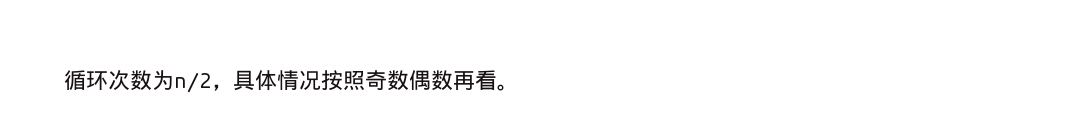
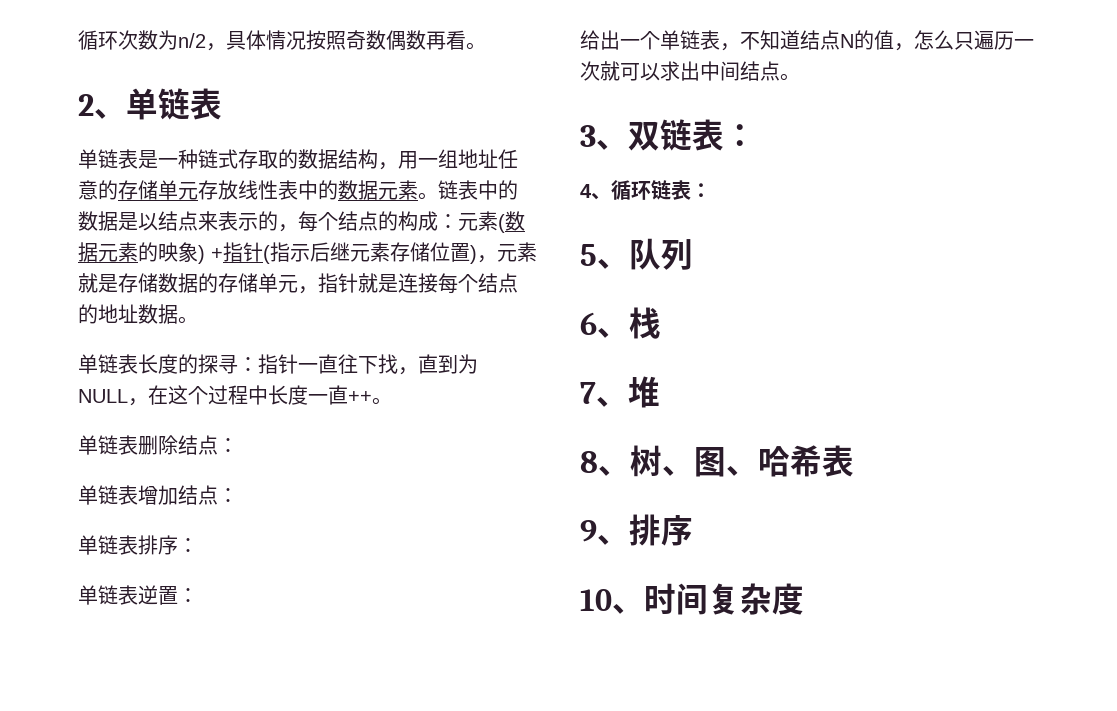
+ 2、单链表
+ 单链表是一种链式存取的数据结构，用一组地址任意的存储单元存放线性表中的数据元素。链表中的数据是以结点来表示的，每个结点的构成：元素(数据元素的映象) +指针(指示后继元素存储位置)，元素就是存储数据的存储单元，指针就是连接每个结点的地址数据。
+ 单链表长度的探寻：指针一直往下找，直到为NULL，在这个过程中长度一直++。
+ 单链表删除结点：
+ 单链表增加结点：
+ 单链表排序：
+ 单链表逆置：
+ 给出一个单链表，不知道结点N的值，怎么只遍历一次就可以求出中间结点。
+ 3、双链表：
+ 4、循环链表：
+ 5、队列
+ 6、栈
+ 7、堆
+ 8、树、图、哈希表
+ 9、排序
+ 10、时间复杂度

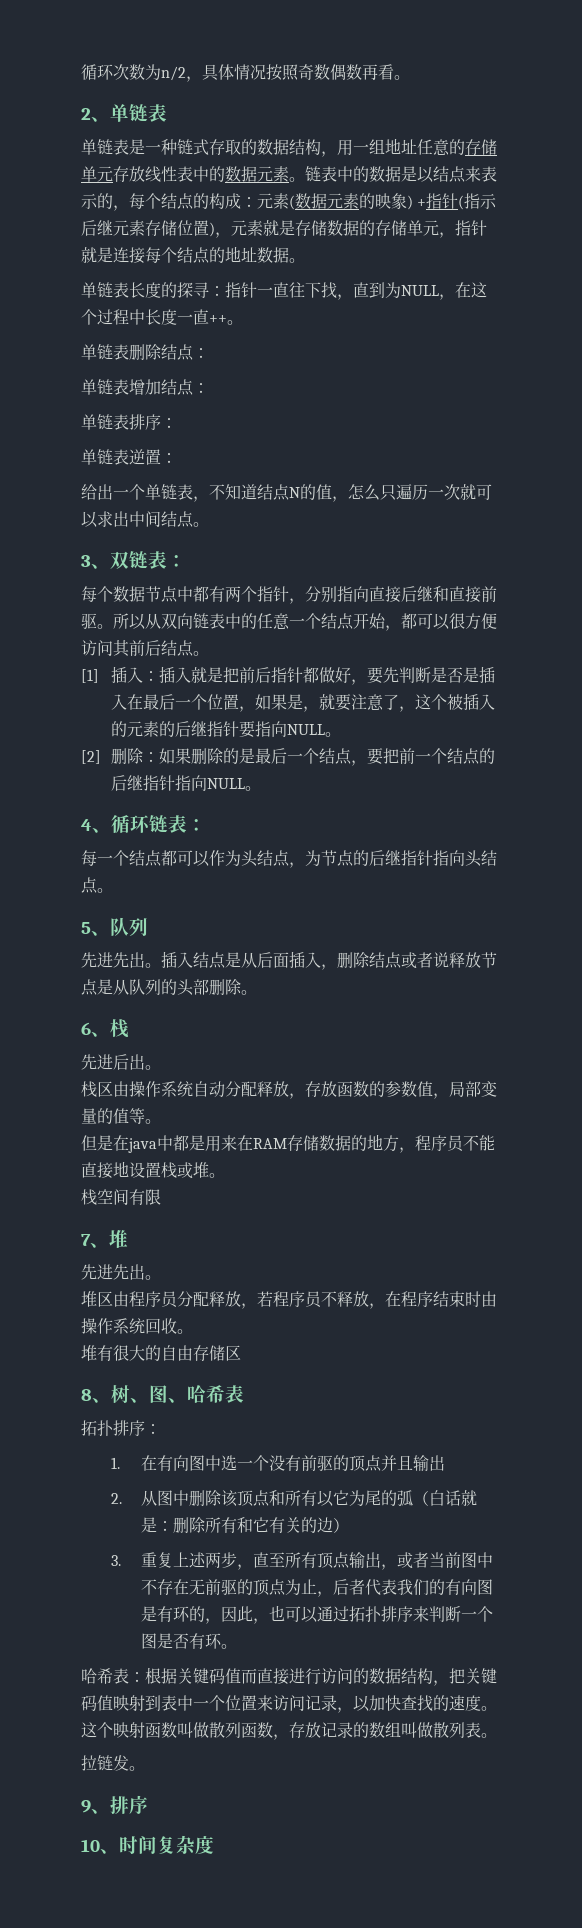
+ 每个数据节点中都有两个指针，分别指向直接后继和直接前驱。所以从双向链表中的任意一个结点开始，都可以很方便访问其前后结点。
+ [1]插入：插入就是把前后指针都做好，要先判断是否是插入在最后一个位置，如果是，就要注意了，这个被插入的元素的后继指针要指向NULL。
+ [2]删除：如果删除的是最后一个结点，要把前一个结点的后继指针指向NULL。
  4、循环链表：
+ 每一个结点都可以作为头结点，为节点的后继指针指向头结点。
  5、队列
+ 先进先出。插入结点是从后面插入，删除结点或者说释放节点是从队列的头部删除。
  6、栈
+ 先进后出。
+ 栈区由操作系统自动分配释放，存放函数的参数值，局部变量的值等。
+ 但是在java中都是用来在RAM存储数据的地方，程序员不能直接地设置栈或堆。
+ 栈空间有限
  7、堆
+ 先进先出。
+ 堆区由程序员分配释放，若程序员不释放，在程序结束时由操作系统回收。
+ 堆有很大的自由存储区
+ 拓扑排序：
+ 1.在有向图中选一个没有前驱的顶点并且输出
+ 2.从图中删除该顶点和所有以它为尾的弧（白话就是：删除所有和它有关的边）
+ 3.重复上述两步，直至所有顶点输出，或者当前图中不存在无前驱的顶点为止，后者代表我们的有向图是有环的，因此，也可以通过拓扑排序来判断一个图是否有环。
+ 哈希表：根据关键码值而直接进行访问的数据结构，把关键码值映射到表中一个位置来访问记录，以加快查找的速度。这个映射函数叫做散列函数，存放记录的数组叫做散列表。
+ 拉链发。

